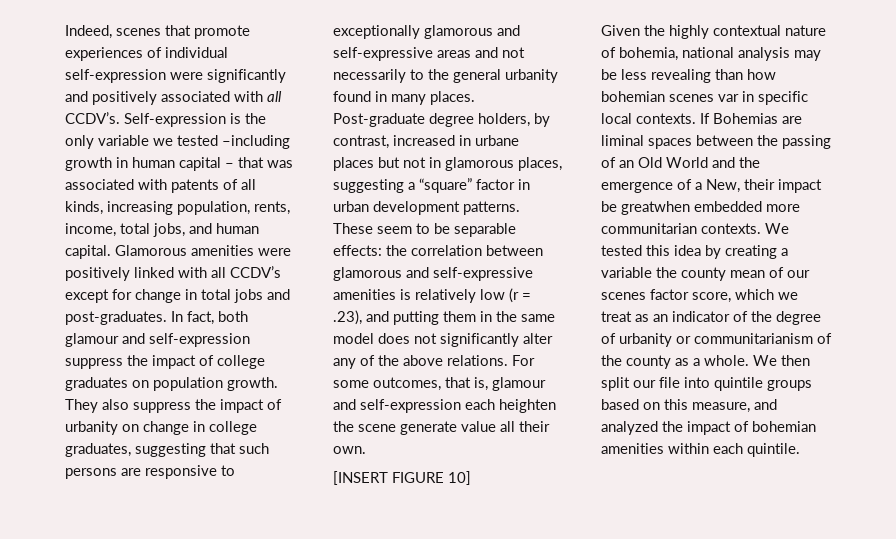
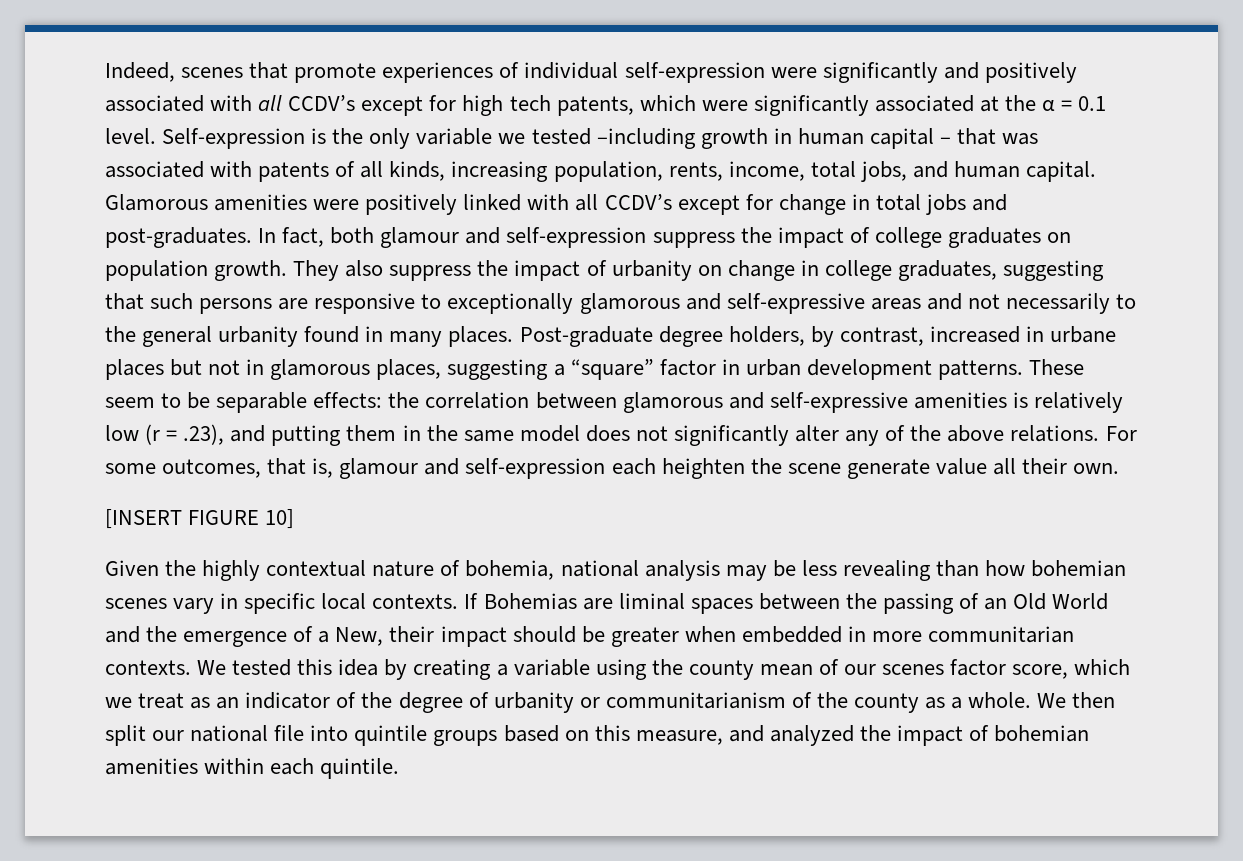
- Indeed, scenes that promote experiences of individual self-expression were significantly and positively associated with all CCDV’s.
+ Indeed, scenes that promote experiences of individual self-expression were significantly and positively associated with all CCDV’s except for high tech patents, which were significantly associated at the α = 0.1 level.
- Given the highly contextual nature of bohemia, national analysis may be less revealing than how bohemian scenes var in specific local contexts.
+ Given the highly contextual nature of bohemia, national analysis may be less revealing than how bohemian scenes vary in specific local contexts.
- If Bohemias are liminal spaces between the passing of an Old World and the emergence of a New, their impact be greatwhen embedded more communitarian contexts.
+ If Bohemias are liminal spaces between the passing of an Old World and the emergence of a New, their impact should be greater when embedded in more communitarian contexts.
- We tested this idea by creating a variable the county mean of our scenes factor score, which we treat as an indicator of the degree of urbanity or communitarianism of the county as a whole.
+ We tested this idea by creating a variable using the county mean of our scenes factor score, which we treat as an indicator of the degree of urbanity or communitarianism of the county as a whole.
- We then split our file into quintile groups based on this measure, and analyzed the impact of bohemian amenities within each quintile.
+ We then split our national file into quintile groups based on this measure, and analyzed the impact of bohemian amenities within each quintile.

